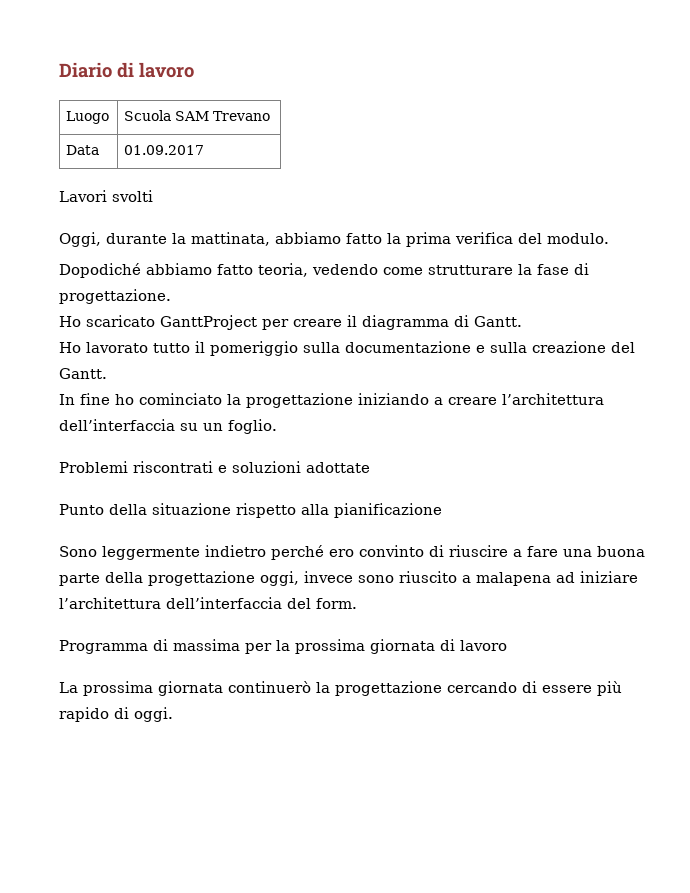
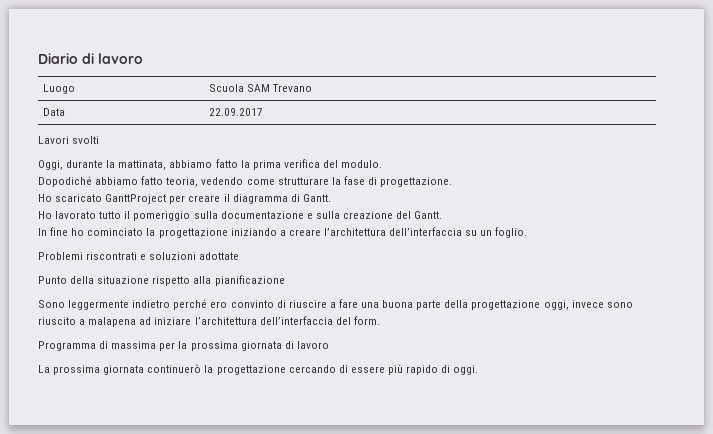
- Data | 01.09.2017
+ Data | 22.09.2017

